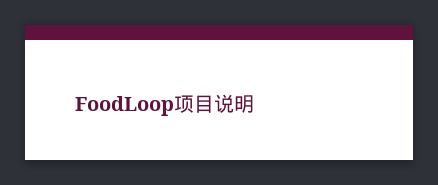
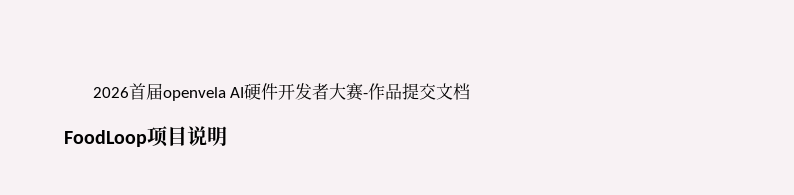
+ 2026首届openvela AI硬件开发者大赛-作品提交文档

